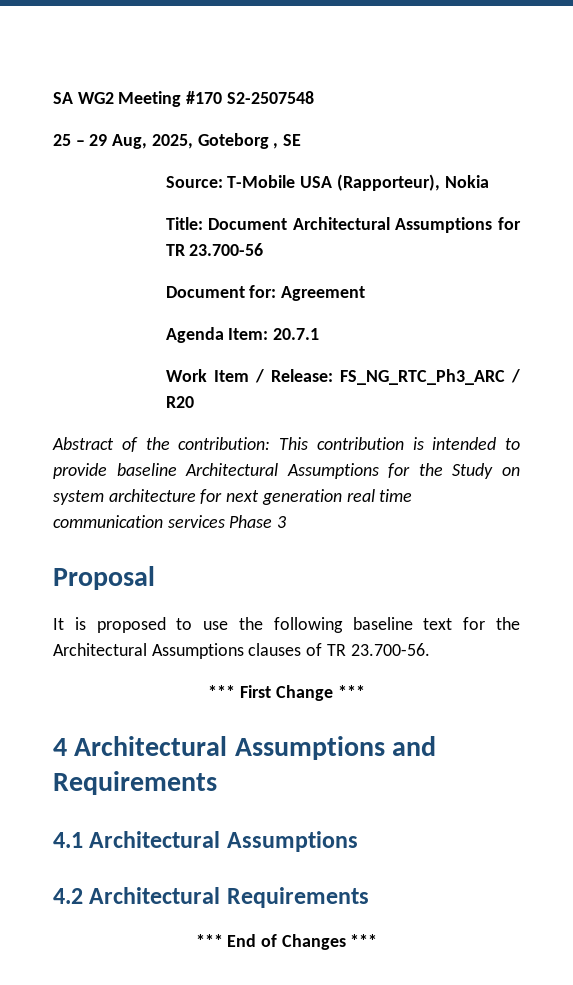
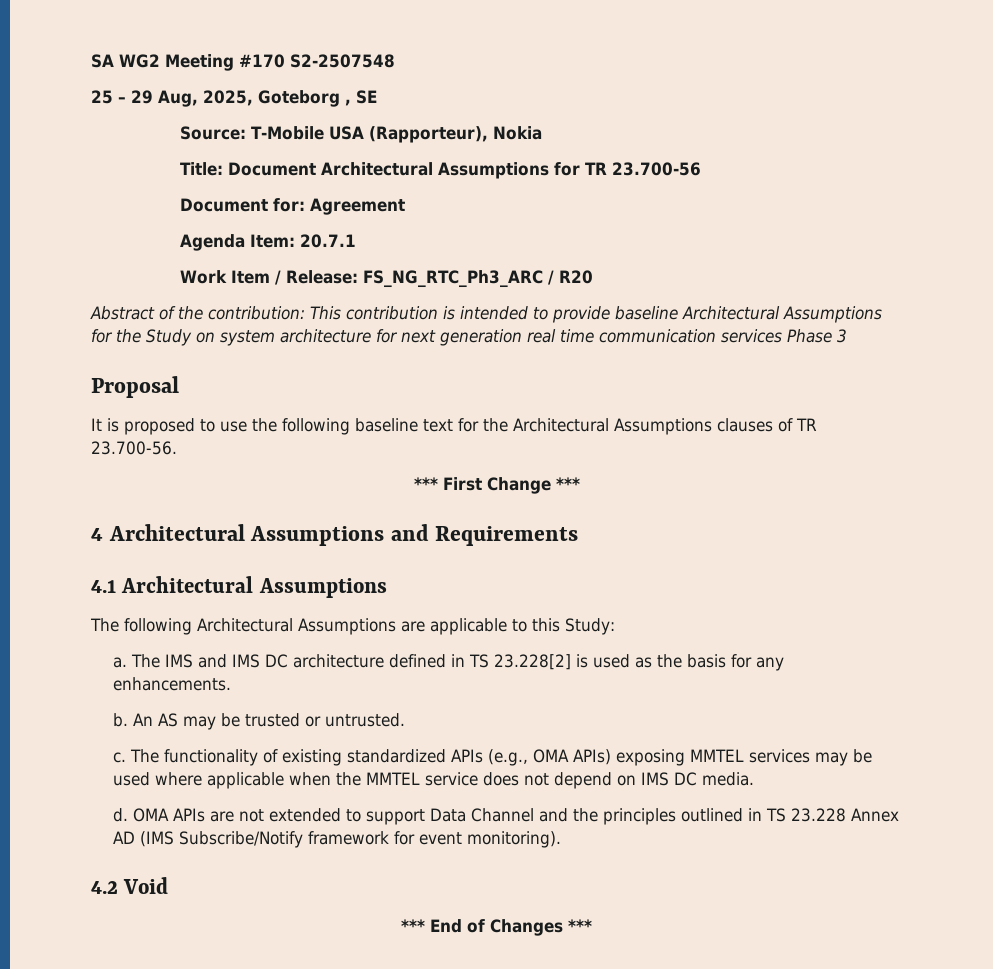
+ The following Architectural Assumptions are applicable to this Study:
+ a. The IMS and IMS DC architecture defined in TS 23.228[2] is used as the basis for any enhancements.
+ b. An AS may be trusted or untrusted.
+ c. The functionality of existing standardized APIs (e.g., OMA APIs) exposing MMTEL services may be used where applicable when the MMTEL service does not depend on IMS DC media.
+ d. OMA APIs are not extended to support Data Channel and the principles outlined in TS 23.228 Annex AD (IMS Subscribe/Notify framework for event monitoring).
- 4.2 Architectural Requirements
+ 4.2 Void

